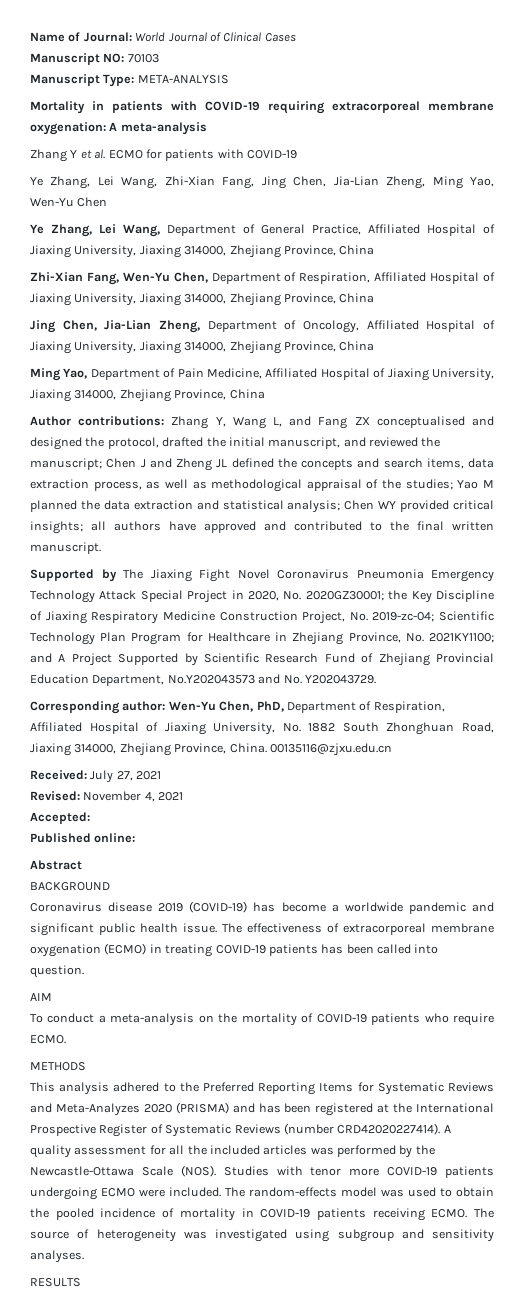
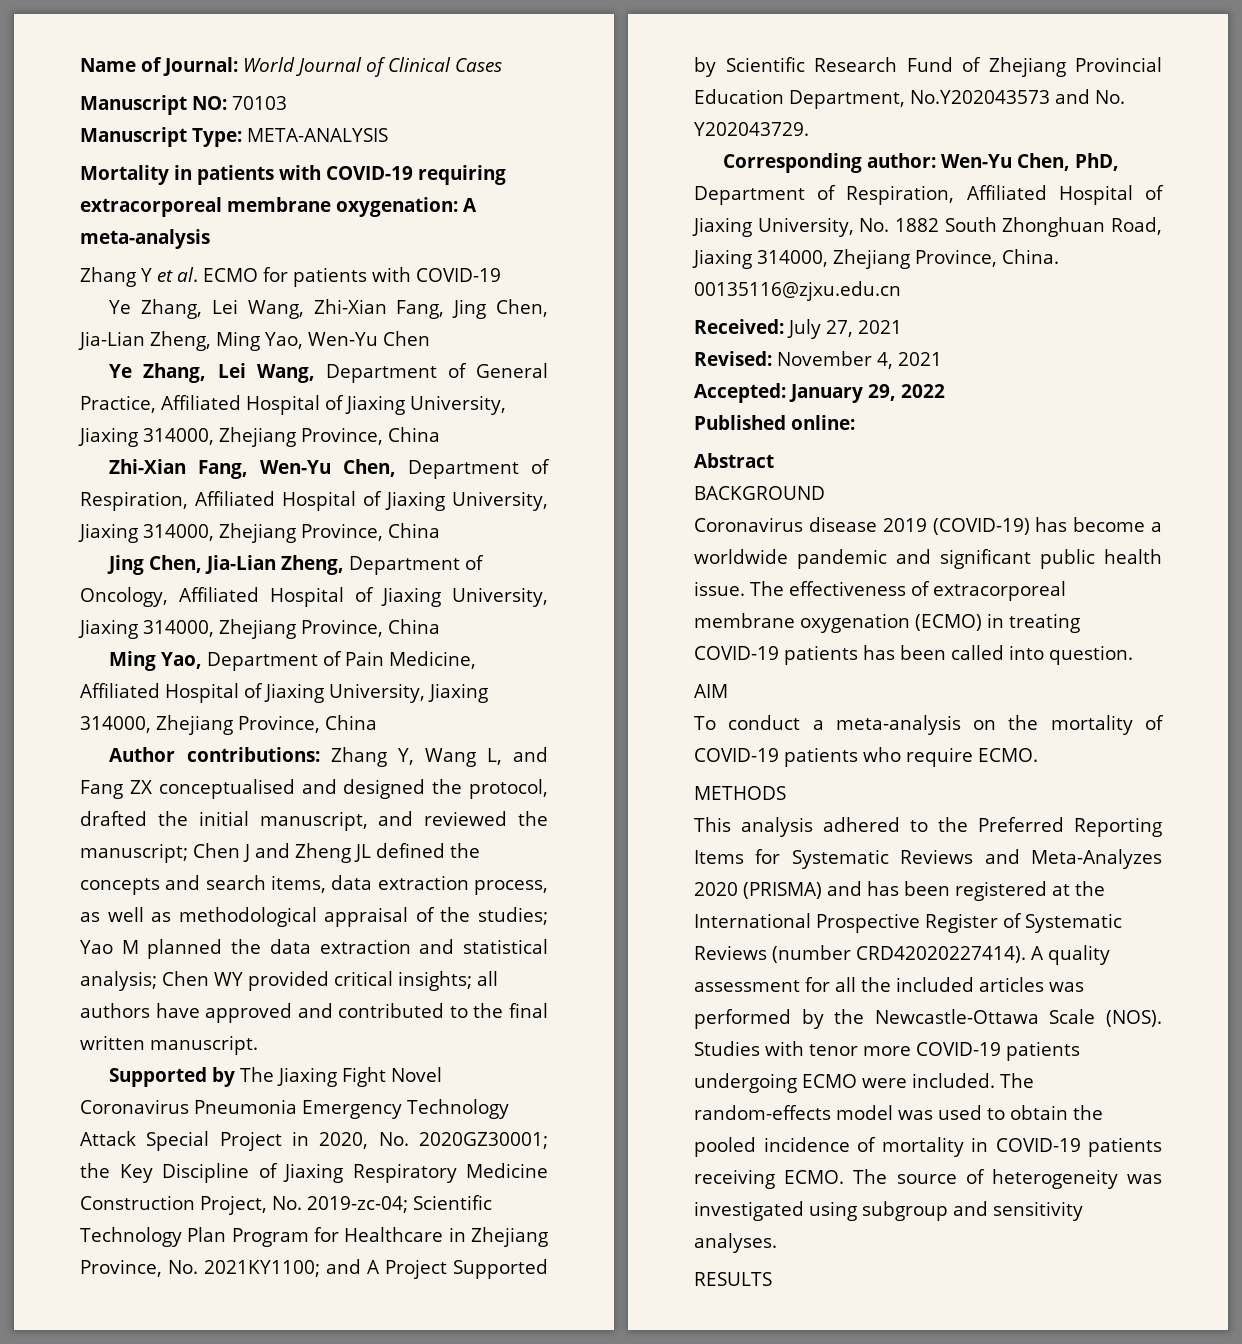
- Accepted:
+ Accepted: January 29, 2022

